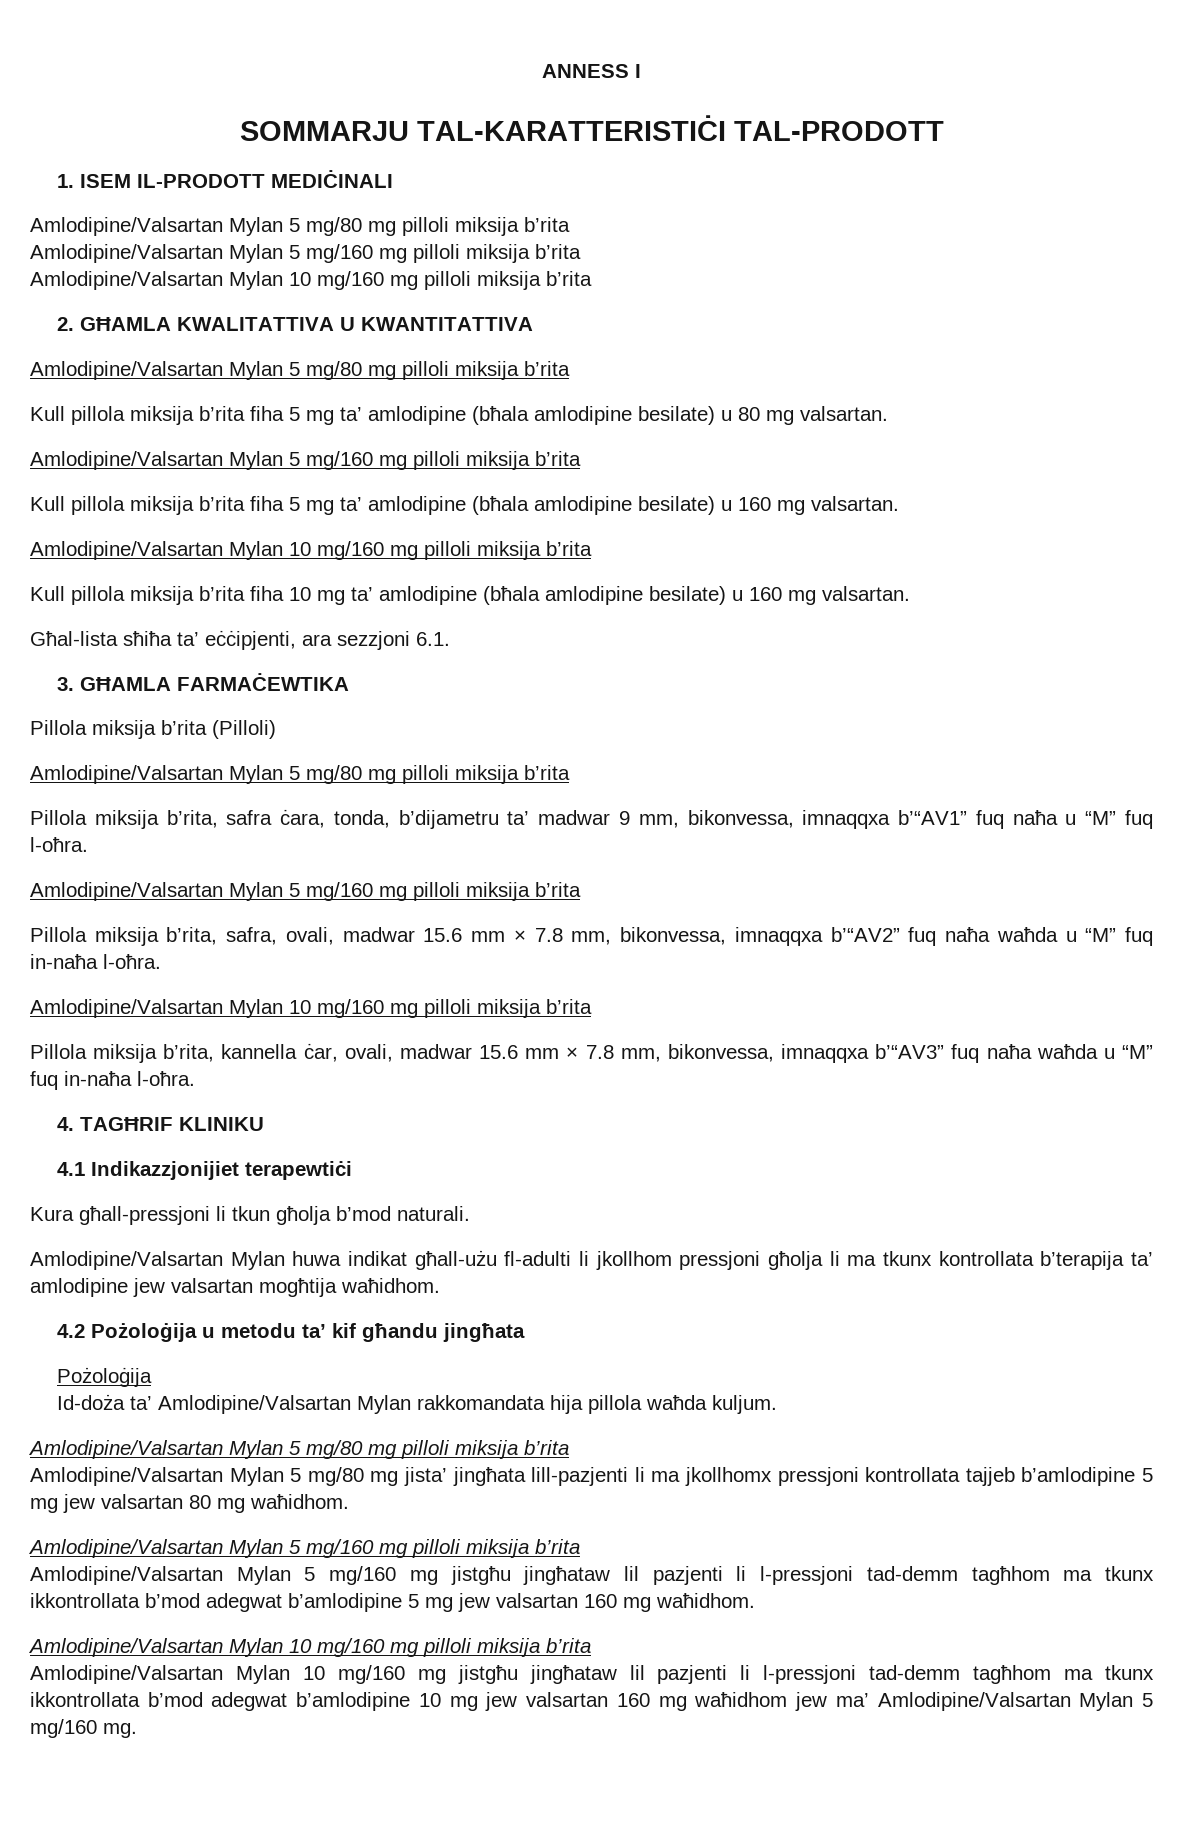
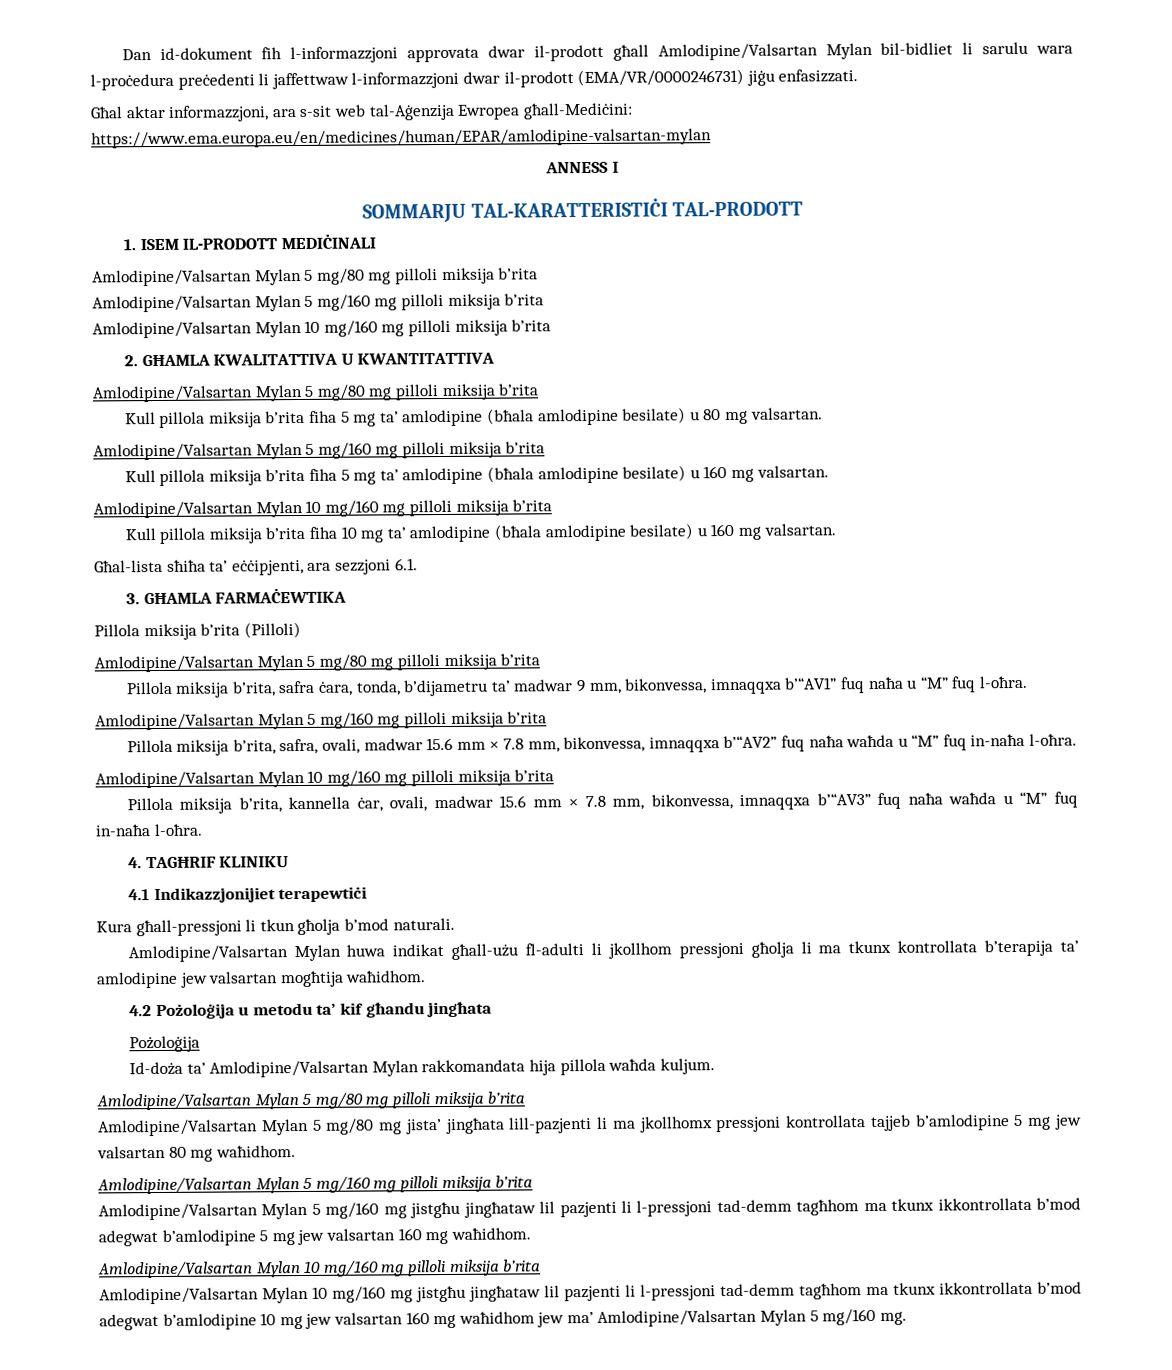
+ Dan id-dokument fih l-informazzjoni approvata dwar il-prodott għall Amlodipine/Valsartan Mylan bil-bidliet li sarulu wara l-proċedura preċedenti li jaffettwaw l-informazzjoni dwar il-prodott (EMA/VR/0000246731) jiġu enfasizzati.
+ Għal aktar informazzjoni, ara s-sit web tal-Aġenzija Ewropea għall-Mediċini: https://www.ema.europa.eu/en/medicines/human/EPAR/amlodipine-valsartan-mylan

